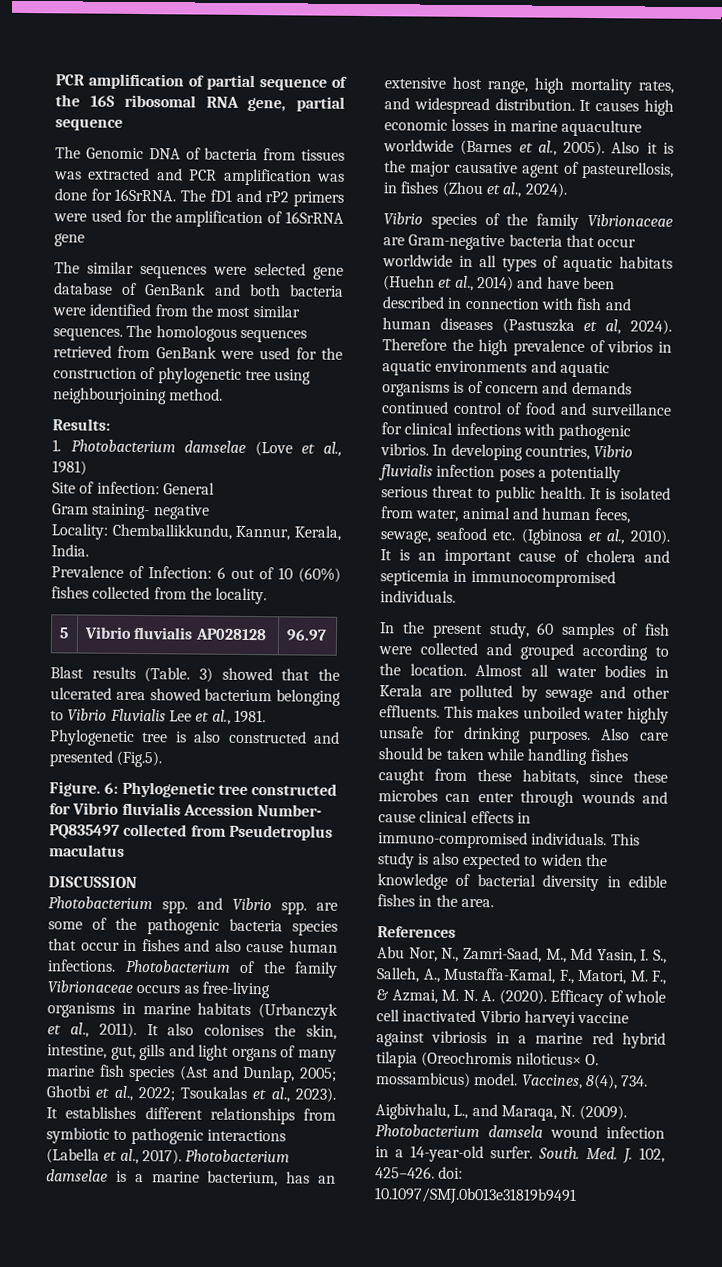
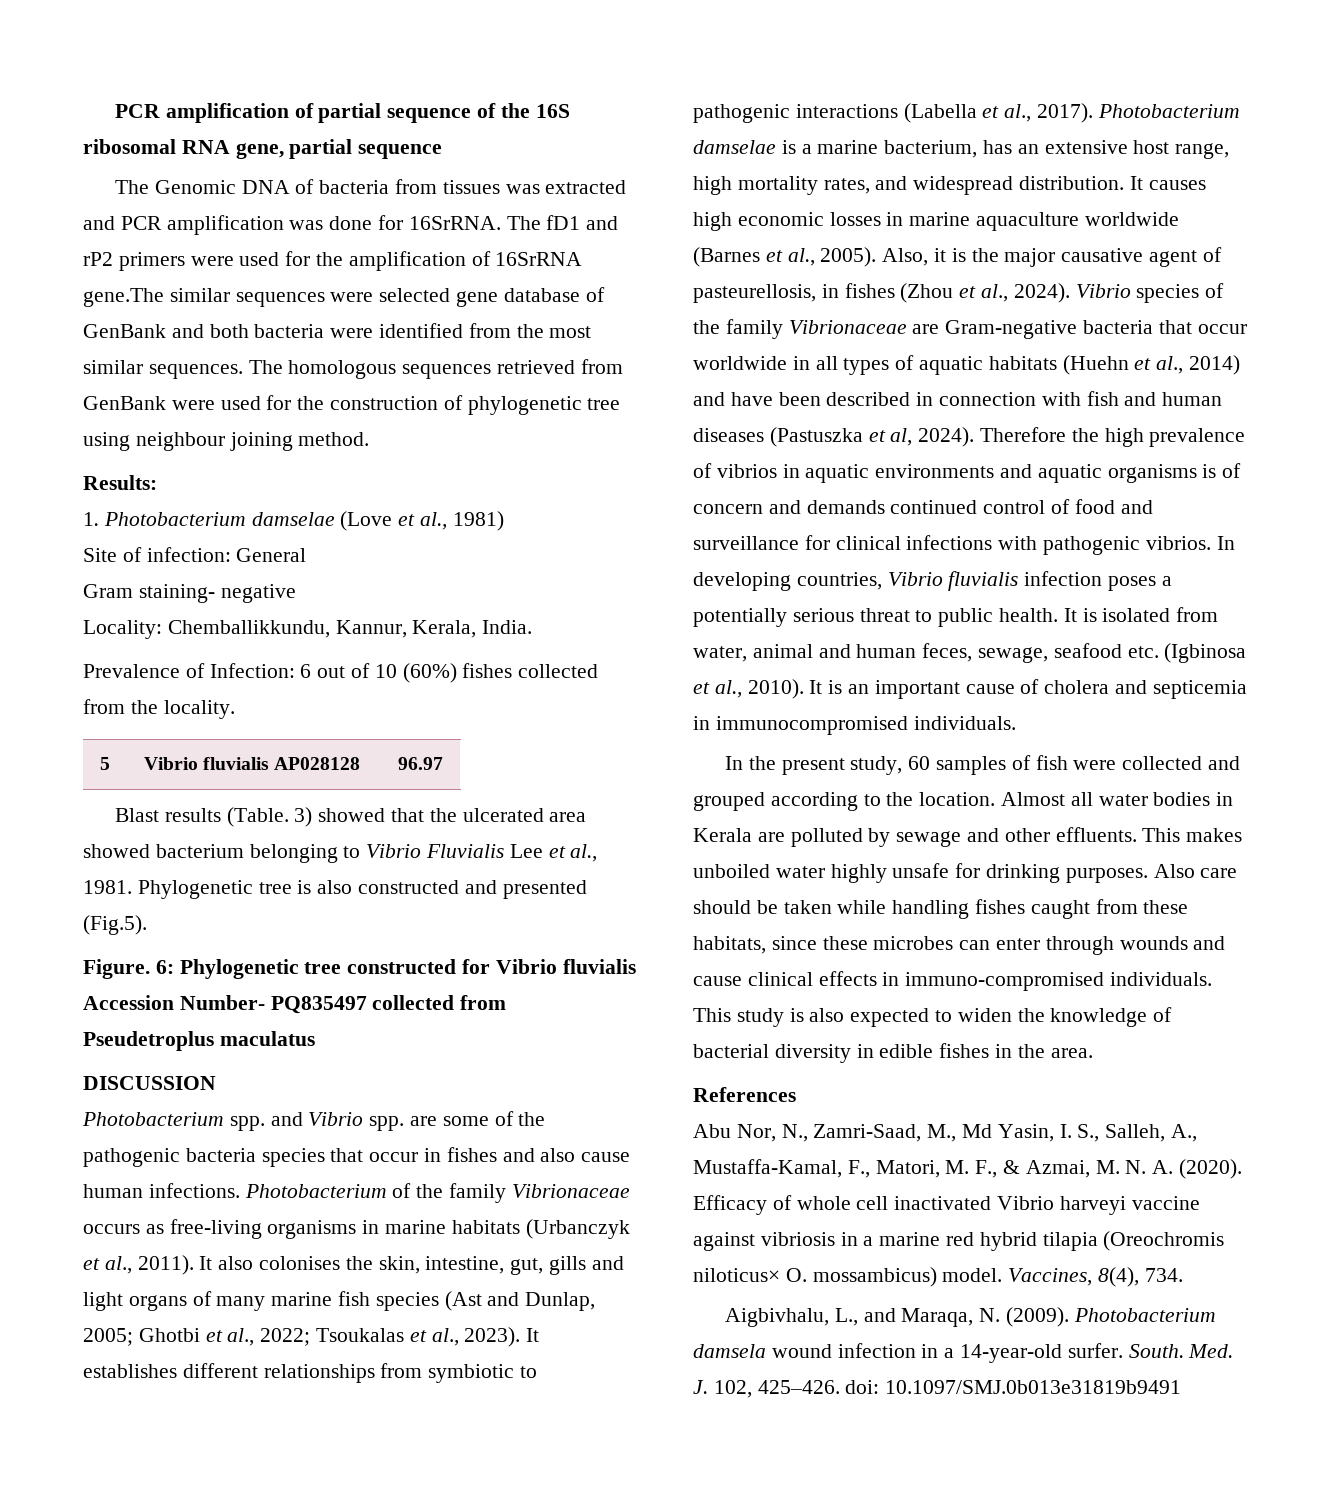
- The fD1 and rP2 primers were used for the amplification of 16SrRNA gene
- The similar sequences were selected gene database of GenBank and both bacteria were identified from the most similar sequences.
+ The fD1 and rP2 primers were used for the amplification of 16SrRNA gene.The similar sequences were selected gene database of GenBank and both bacteria were identified from the most similar sequences.
- The homologous sequences retrieved from GenBank were used for the construction of phylogenetic tree using neighbourjoining method.
+ The homologous sequences retrieved from GenBank were used for the construction of phylogenetic tree using neighbour joining method.
- Also it is the major causative agent of pasteurellosis, in fishes (Zhou et al., 2024).
- Vibrio species of the family Vibrionaceae are Gram-negative bacteria that occur worldwide in all types of aquatic habitats (Huehn et al., 2014) and have been described in connection with fish and human diseases (Pastuszka et al, 2024).
+ Also, it is the major causative agent of pasteurellosis, in fishes (Zhou et al., 2024). Vibrio species of the family Vibrionaceae are Gram-negative bacteria that occur worldwide in all types of aquatic habitats (Huehn et al., 2014) and have been described in connection with fish and human diseases (Pastuszka et al, 2024).

